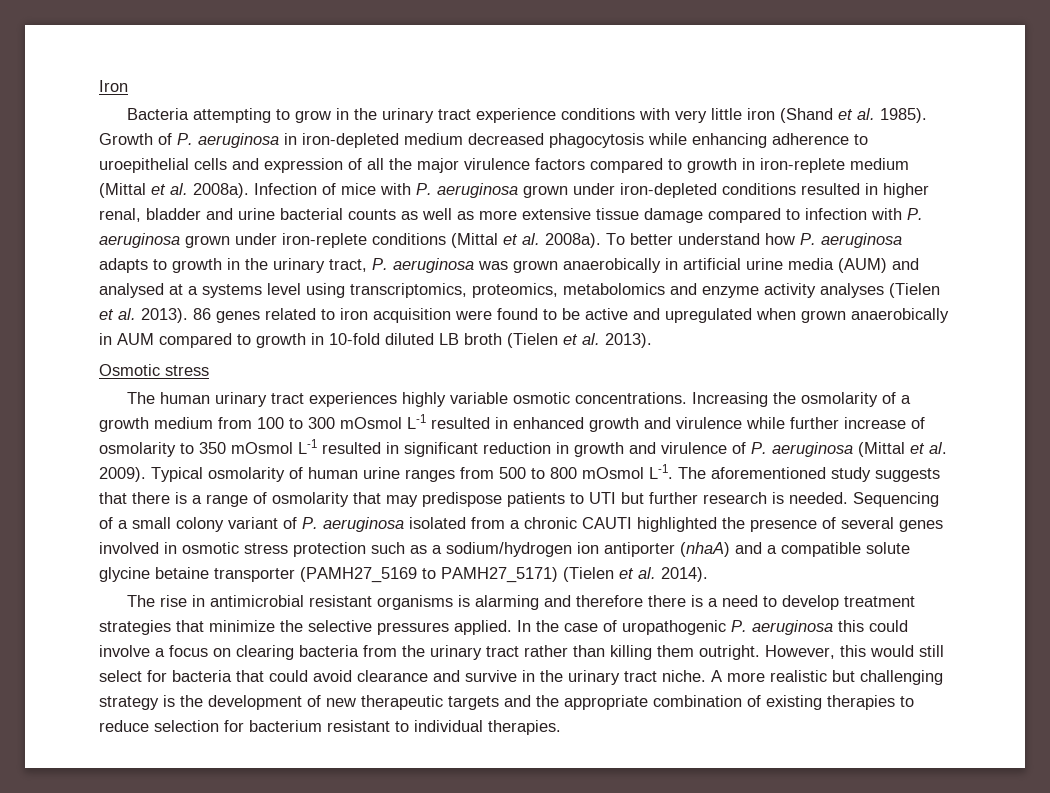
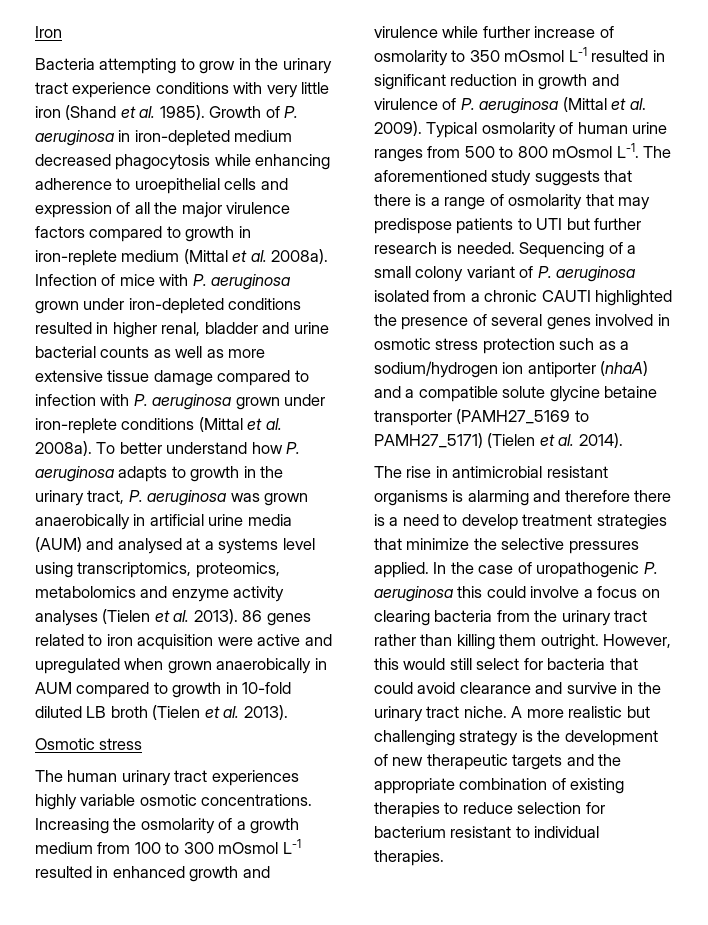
- 86 genes related to iron acquisition were found to be active and upregulated when grown anaerobically in AUM compared to growth in 10-fold diluted LB broth (Tielen et al. 2013).
+ 86 genes related to iron acquisition were active and upregulated when grown anaerobically in AUM compared to growth in 10-fold diluted LB broth (Tielen et al. 2013).

